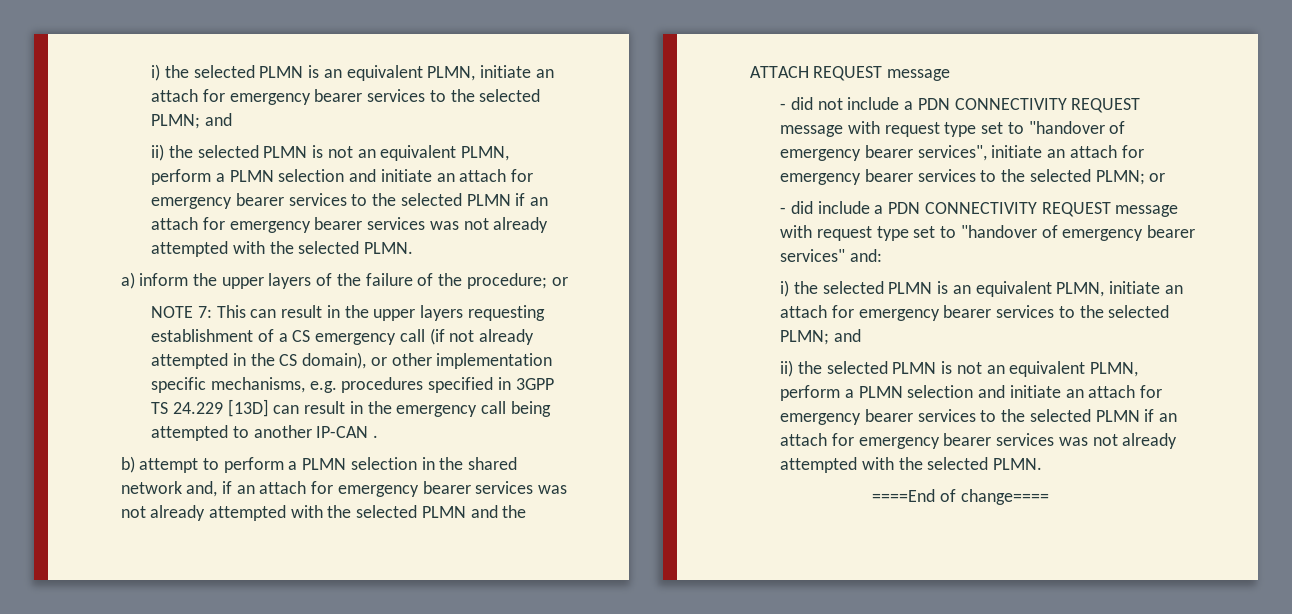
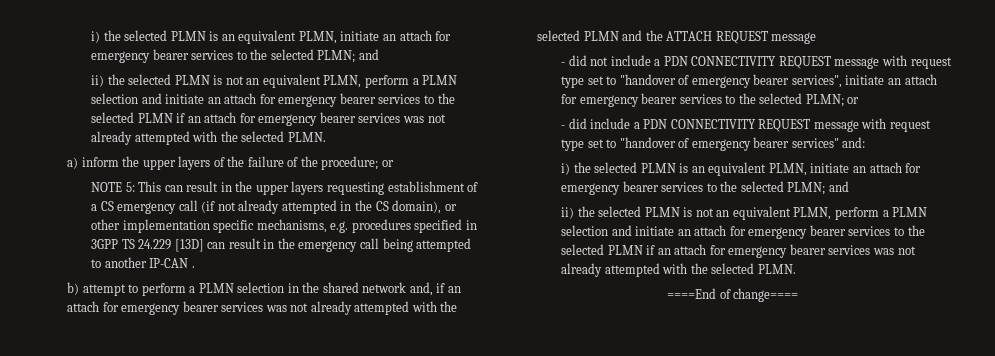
- NOTE 7: This can result in the upper layers requesting establishment of a CS emergency call (if not already attempted in the CS domain), or other implementation specific mechanisms, e.g. procedures specified in 3GPP TS 24.229 [13D] can result in the emergency call being attempted to another IP-CAN .
+ NOTE 5: This can result in the upper layers requesting establishment of a CS emergency call (if not already attempted in the CS domain), or other implementation specific mechanisms, e.g. procedures specified in 3GPP TS 24.229 [13D] can result in the emergency call being attempted to another IP-CAN .

